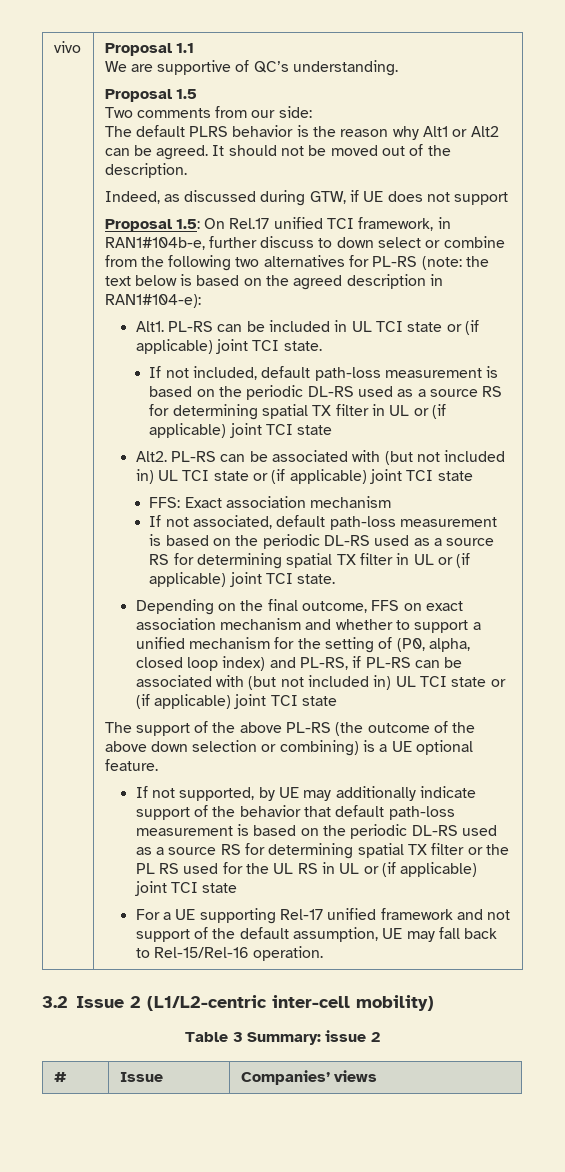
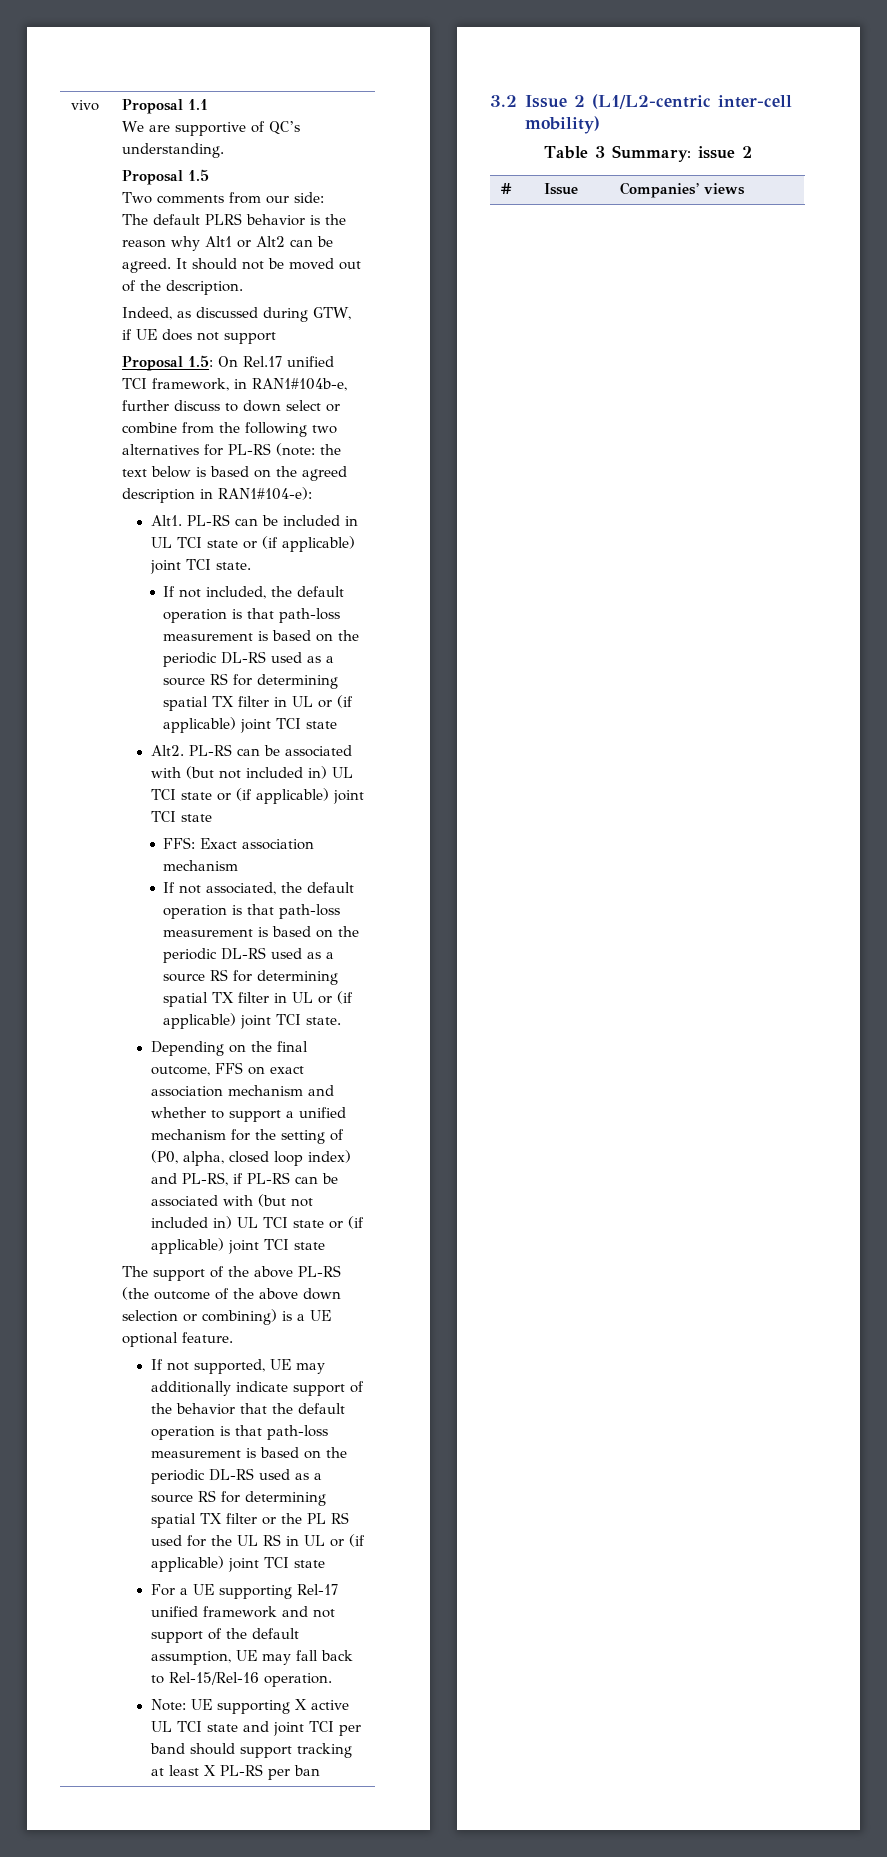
- If not included, default path-loss measurement is based on the periodic DL-RS used as a source RS for determining spatial TX filter in UL or (if applicable) joint TCI state
+ If not included, the default operation is that path-loss measurement is based on the periodic DL-RS used as a source RS for determining spatial TX filter in UL or (if applicable) joint TCI state
- If not associated, default path-loss measurement is based on the periodic DL-RS used as a source RS for determining spatial TX filter in UL or (if applicable) joint TCI state.
+ If not associated, the default operation is that path-loss measurement is based on the periodic DL-RS used as a source RS for determining spatial TX filter in UL or (if applicable) joint TCI state.
- If not supported, by UE may additionally indicate support of the behavior that default path-loss measurement is based on the periodic DL-RS used as a source RS for determining spatial TX filter or the PL RS used for the UL RS in UL or (if applicable) joint TCI state
+ If not supported, UE may additionally indicate support of the behavior that the default operation is that path-loss measurement is based on the periodic DL-RS used as a source RS for determining spatial TX filter or the PL RS used for the UL RS in UL or (if applicable) joint TCI state
+ Note: UE supporting X active UL TCI state and joint TCI per band should support tracking at least X PL-RS per ban

